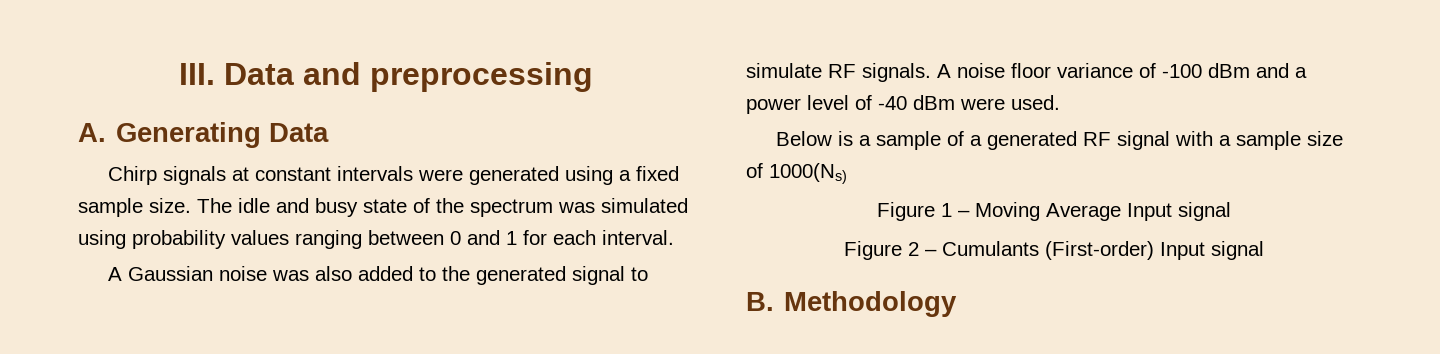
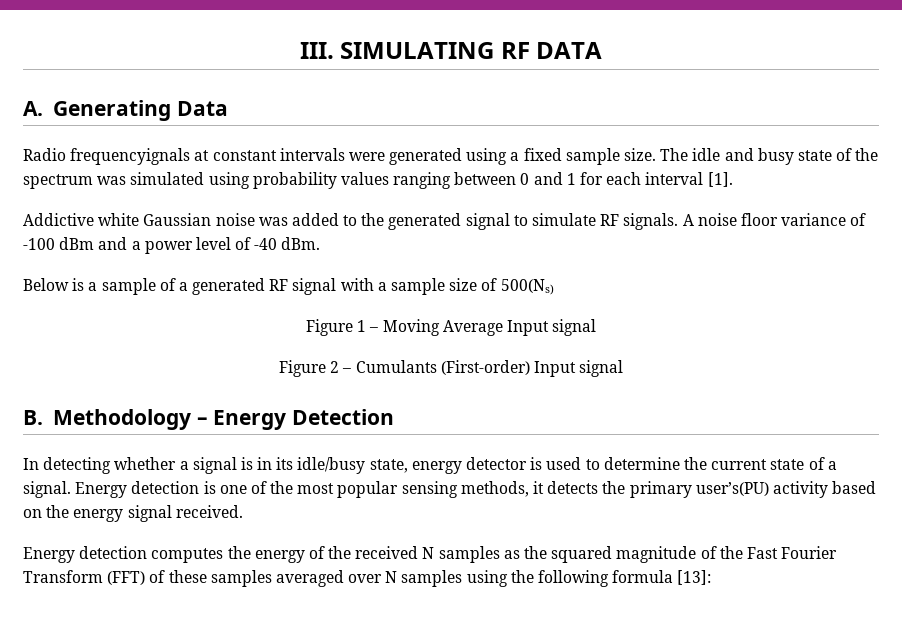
- III. Data and preprocessing
+ III. SIMULATING RF DATA
- Chirp signals at constant intervals were generated using a fixed sample size.
+ Radio frequencyignals at constant intervals were generated using a fixed sample size.
- The idle and busy state of the spectrum was simulated using probability values ranging between 0 and 1 for each interval.
- A Gaussian noise was also added to the generated signal to simulate RF signals.
+ The idle and busy state of the spectrum was simulated using probability values ranging between 0 and 1 for each interval [1].
+ Addictive white Gaussian noise was added to the generated signal to simulate RF signals.
- A noise floor variance of -100 dBm and a power level of -40 dBm were used.
+ A noise floor variance of -100 dBm and a power level of -40 dBm.
- Below is a sample of a generated RF signal with a sample size of 1000(Ns)
+ Below is a sample of a generated RF signal with a sample size of 500(Ns)
- B. Methodology
+ B. Methodology – Energy Detection
+ In detecting whether a signal is in its idle/busy state, energy detector is used to determine the current state of a signal. Energy detection is one of the most popular sensing methods, it detects the primary user’s(PU) activity based on the energy signal received.
+ Energy detection computes the energy of the received N samples as the squared magnitude of the Fast Fourier Transform (FFT) of these samples averaged over N samples using the following formula [13]:

